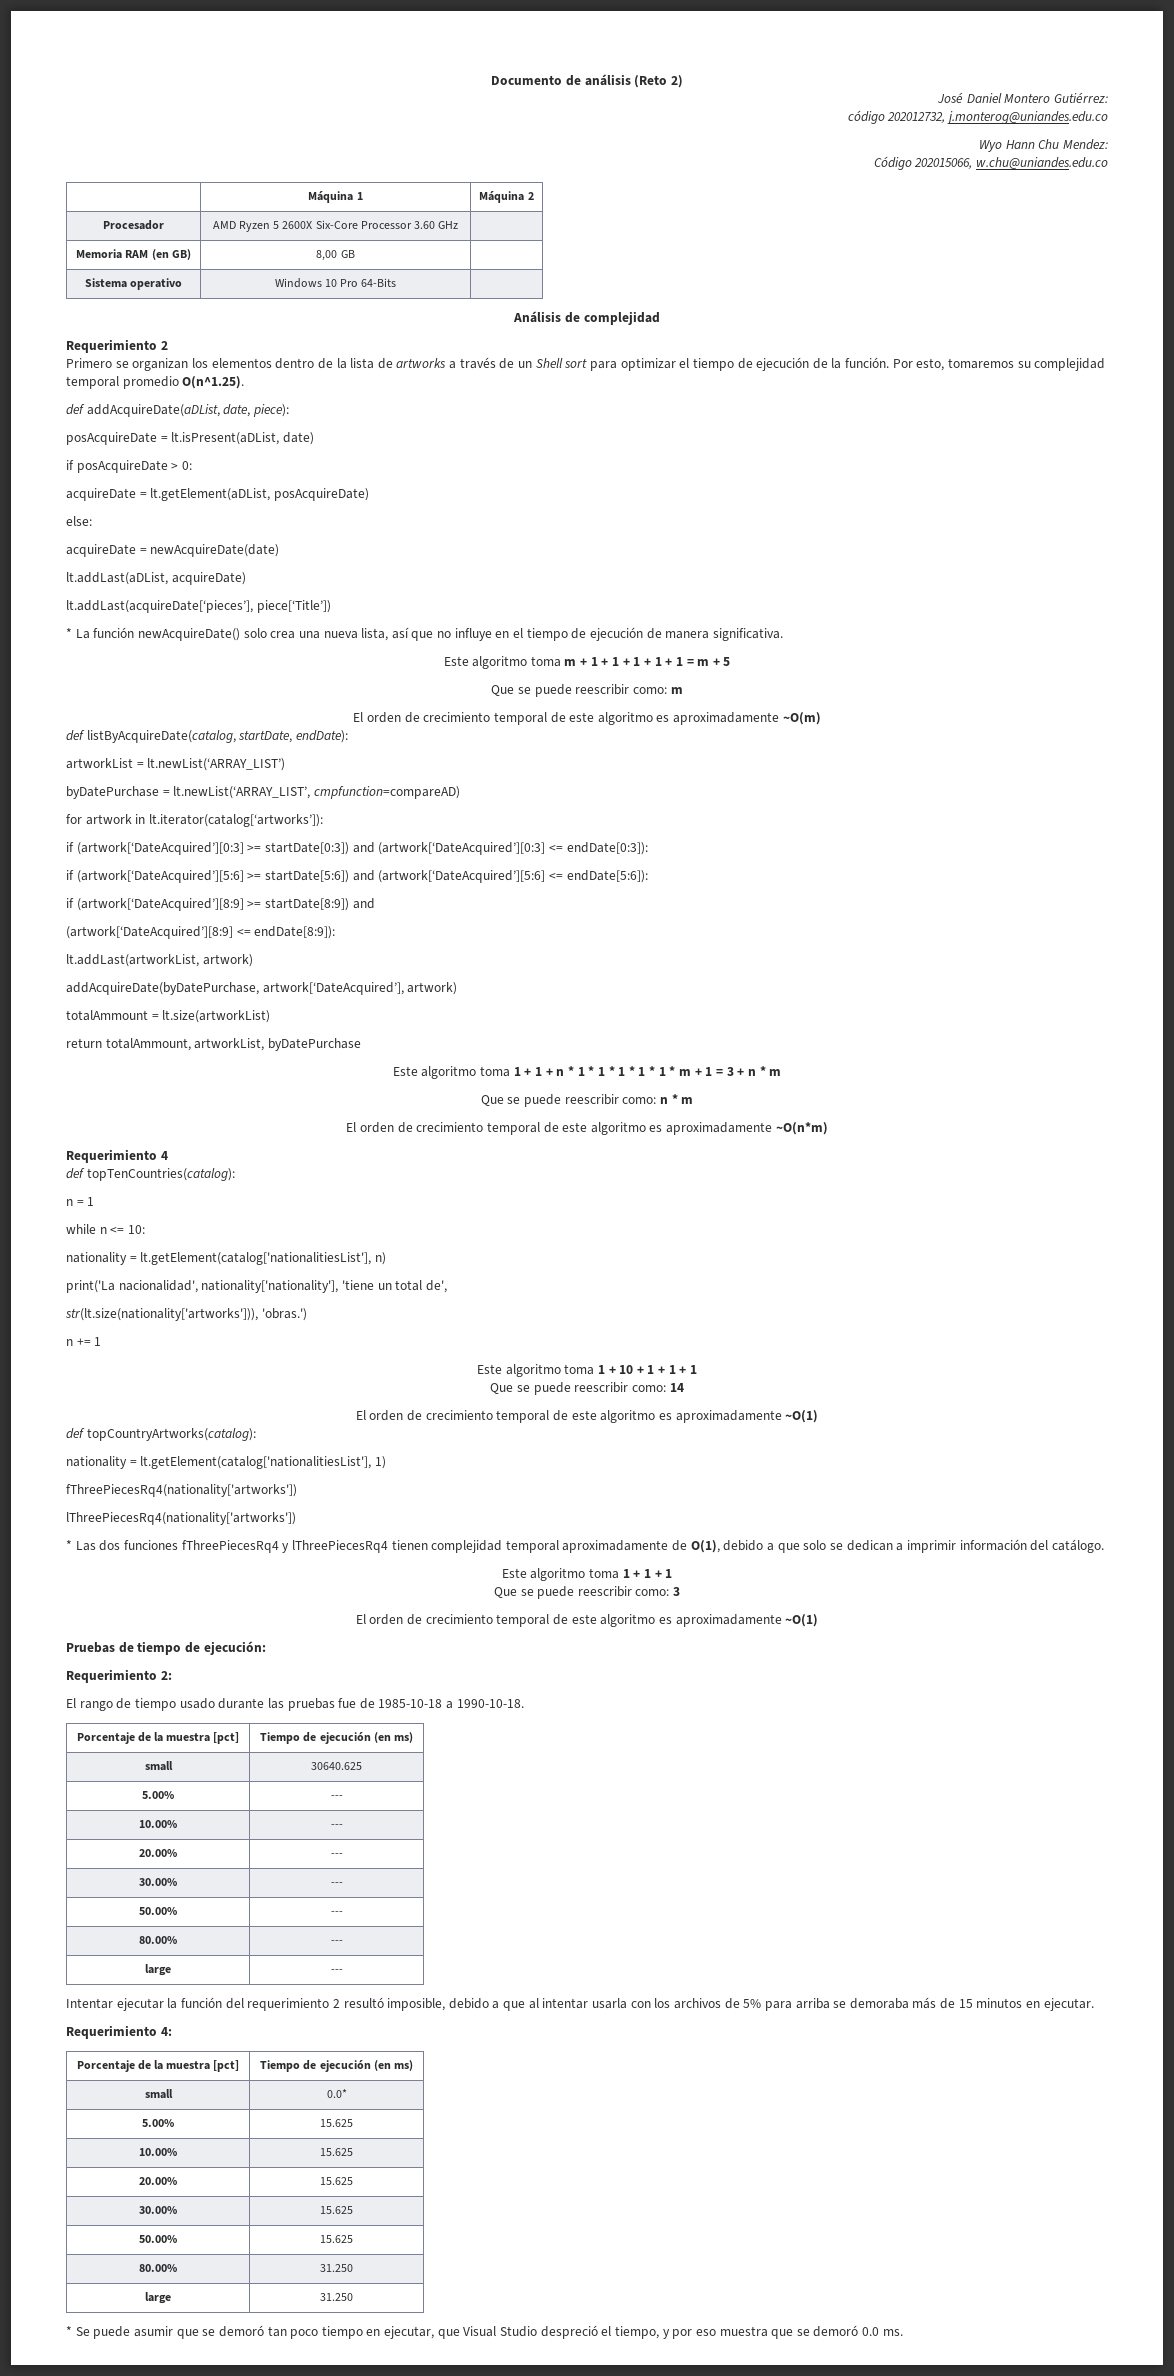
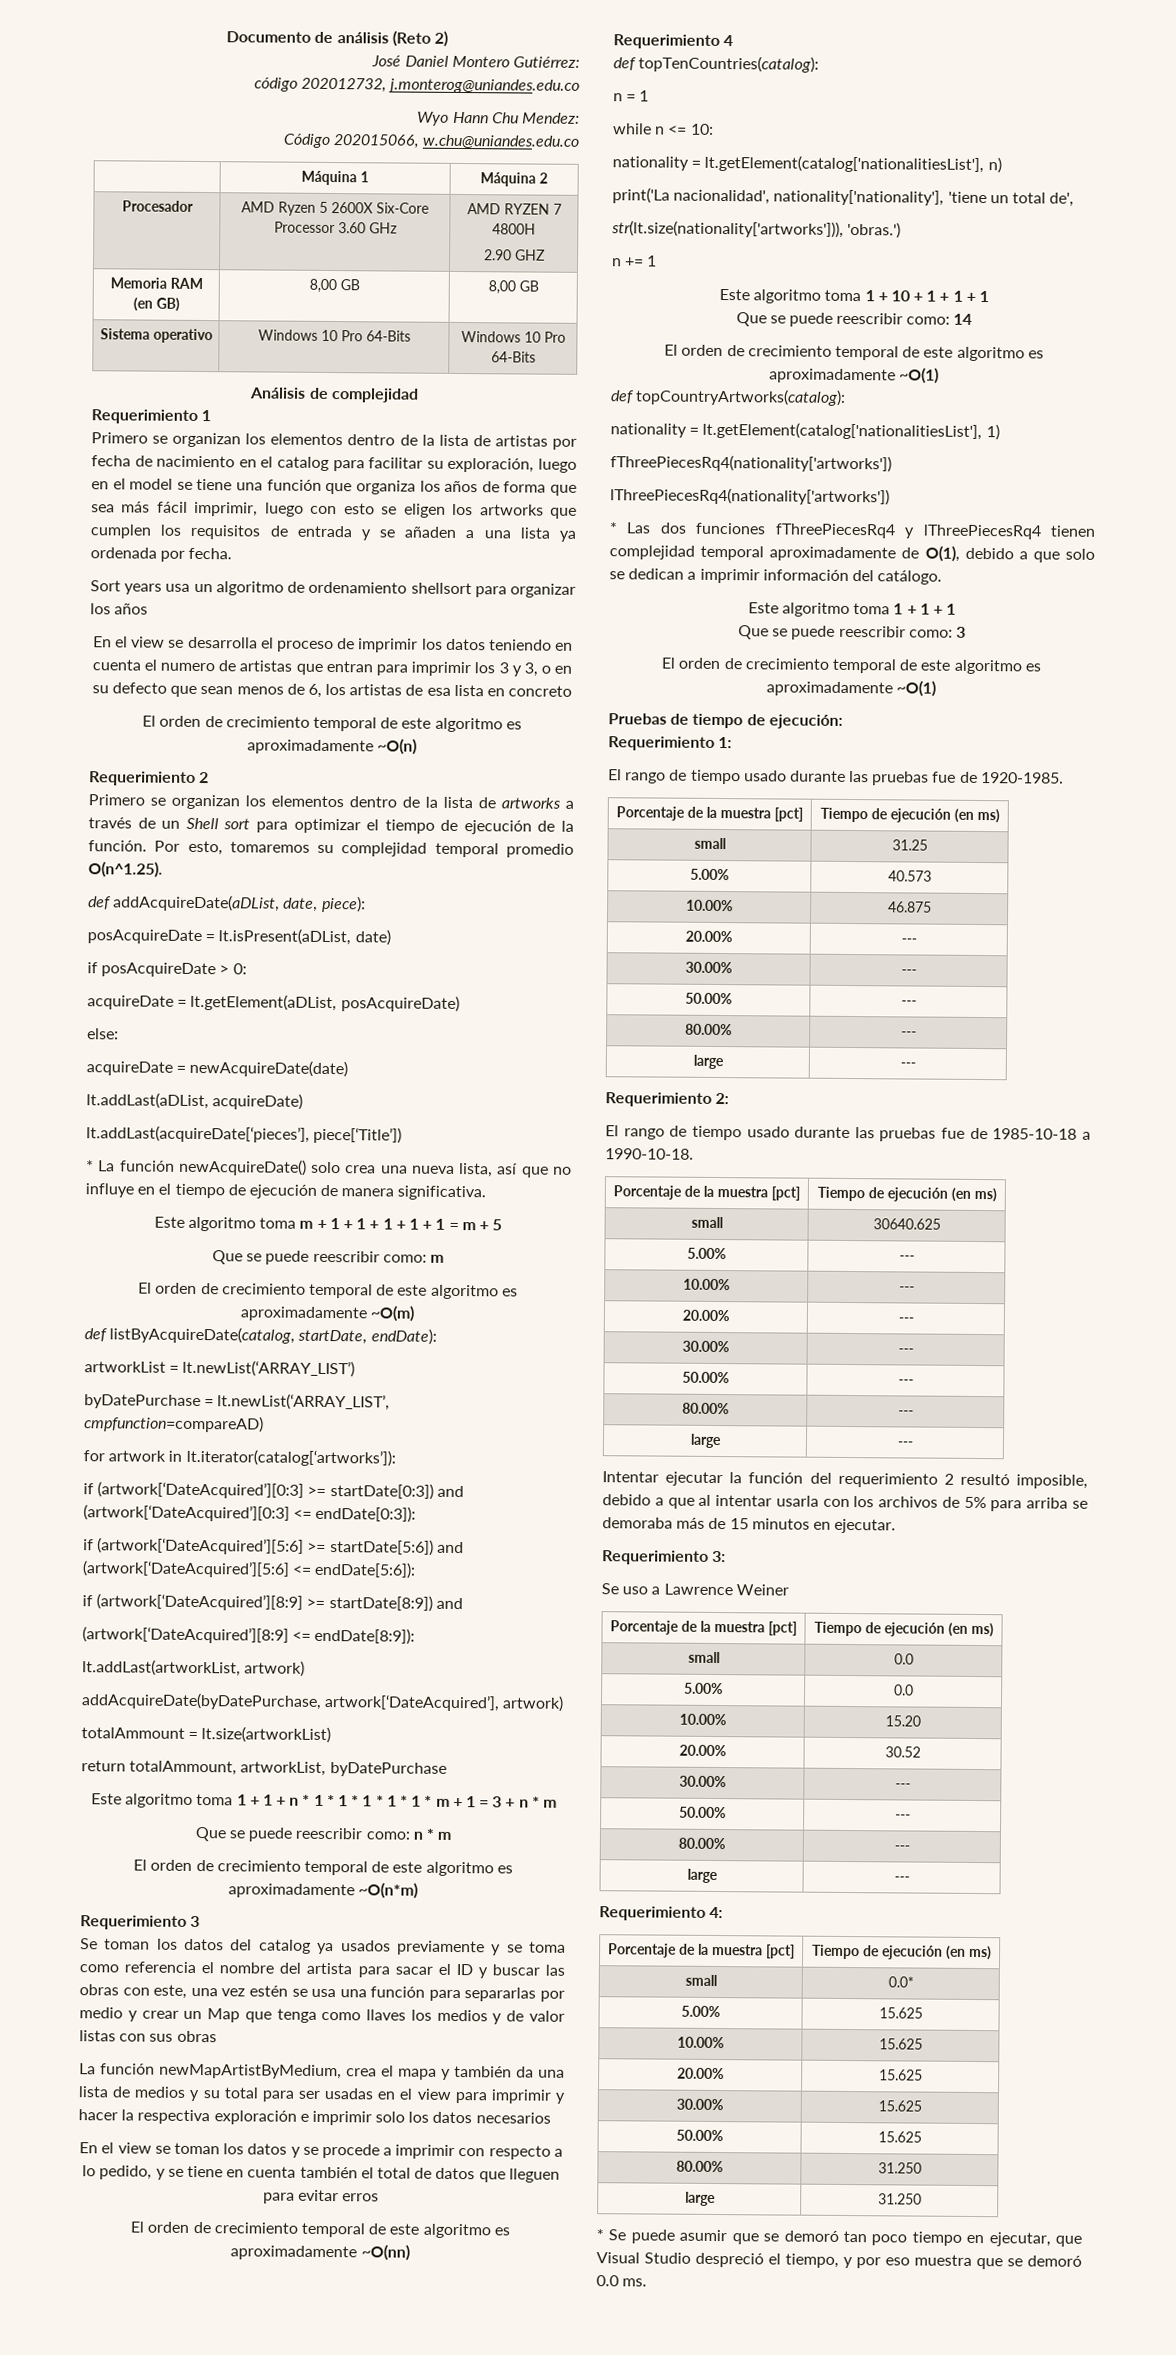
- Procesador | AMD Ryzen 5 2600X Six-Core Processor 3.60 GHz |
+ Procesador | AMD Ryzen 5 2600X Six-Core Processor 3.60 GHz | AMD RYZEN 7 4800H
+ 2.90 GHZ
- Memoria RAM (en GB) | 8,00 GB |
+ Memoria RAM (en GB) | 8,00 GB | 8,00 GB
- Sistema operativo | Windows 10 Pro 64-Bits |
+ Sistema operativo | Windows 10 Pro 64-Bits | Windows 10 Pro 64-Bits
+ Requerimiento 1
+ Primero se organizan los elementos dentro de la lista de artistas por fecha de nacimiento en el catalog para facilitar su exploración, luego en el model se tiene una función que organiza los años de forma que sea más fácil imprimir, luego con esto se eligen los artworks que cumplen los requisitos de entrada y se añaden a una lista ya ordenada por fecha.
+ Sort years usa un algoritmo de ordenamiento shellsort para organizar los años
+ En el view se desarrolla el proceso de imprimir los datos teniendo en cuenta el numero de artistas que entran para imprimir los 3 y 3, o en su defecto que sean menos de 6, los artistas de esa lista en concreto
+ El orden de crecimiento temporal de este algoritmo es aproximadamente ~O(n)
+ Requerimiento 3
+ Se toman los datos del catalog ya usados previamente y se toma como referencia el nombre del artista para sacar el ID y buscar las obras con este, una vez estén se usa una función para separarlas por medio y crear un Map que tenga como llaves los medios y de valor listas con sus obras
+ La función newMapArtistByMedium, crea el mapa y también da una lista de medios y su total para ser usadas en el view para imprimir y hacer la respectiva exploración e imprimir solo los datos necesarios
+ En el view se toman los datos y se procede a imprimir con respecto a lo pedido, y se tiene en cuenta también el total de datos que lleguen para evitar erros
+ El orden de crecimiento temporal de este algoritmo es aproximadamente ~O(nn)
+ Requerimiento 1:
+ El rango de tiempo usado durante las pruebas fue de 1920-1985.
+ Porcentaje de la muestra [pct] | Tiempo de ejecución (en ms)
+ small | 31.25
+ 5.00% | 40.573
+ 10.00% | 46.875
+ 20.00% | ---
+ 30.00% | ---
+ 50.00% | ---
+ 80.00% | ---
+ large | ---
+ Requerimiento 3:
+ Se uso a Lawrence Weiner
+ Porcentaje de la muestra [pct] | Tiempo de ejecución (en ms)
+ small | 0.0
+ 5.00% | 0.0
+ 10.00% | 15.20
+ 20.00% | 30.52
+ 30.00% | ---
+ 50.00% | ---
+ 80.00% | ---
+ large | ---

